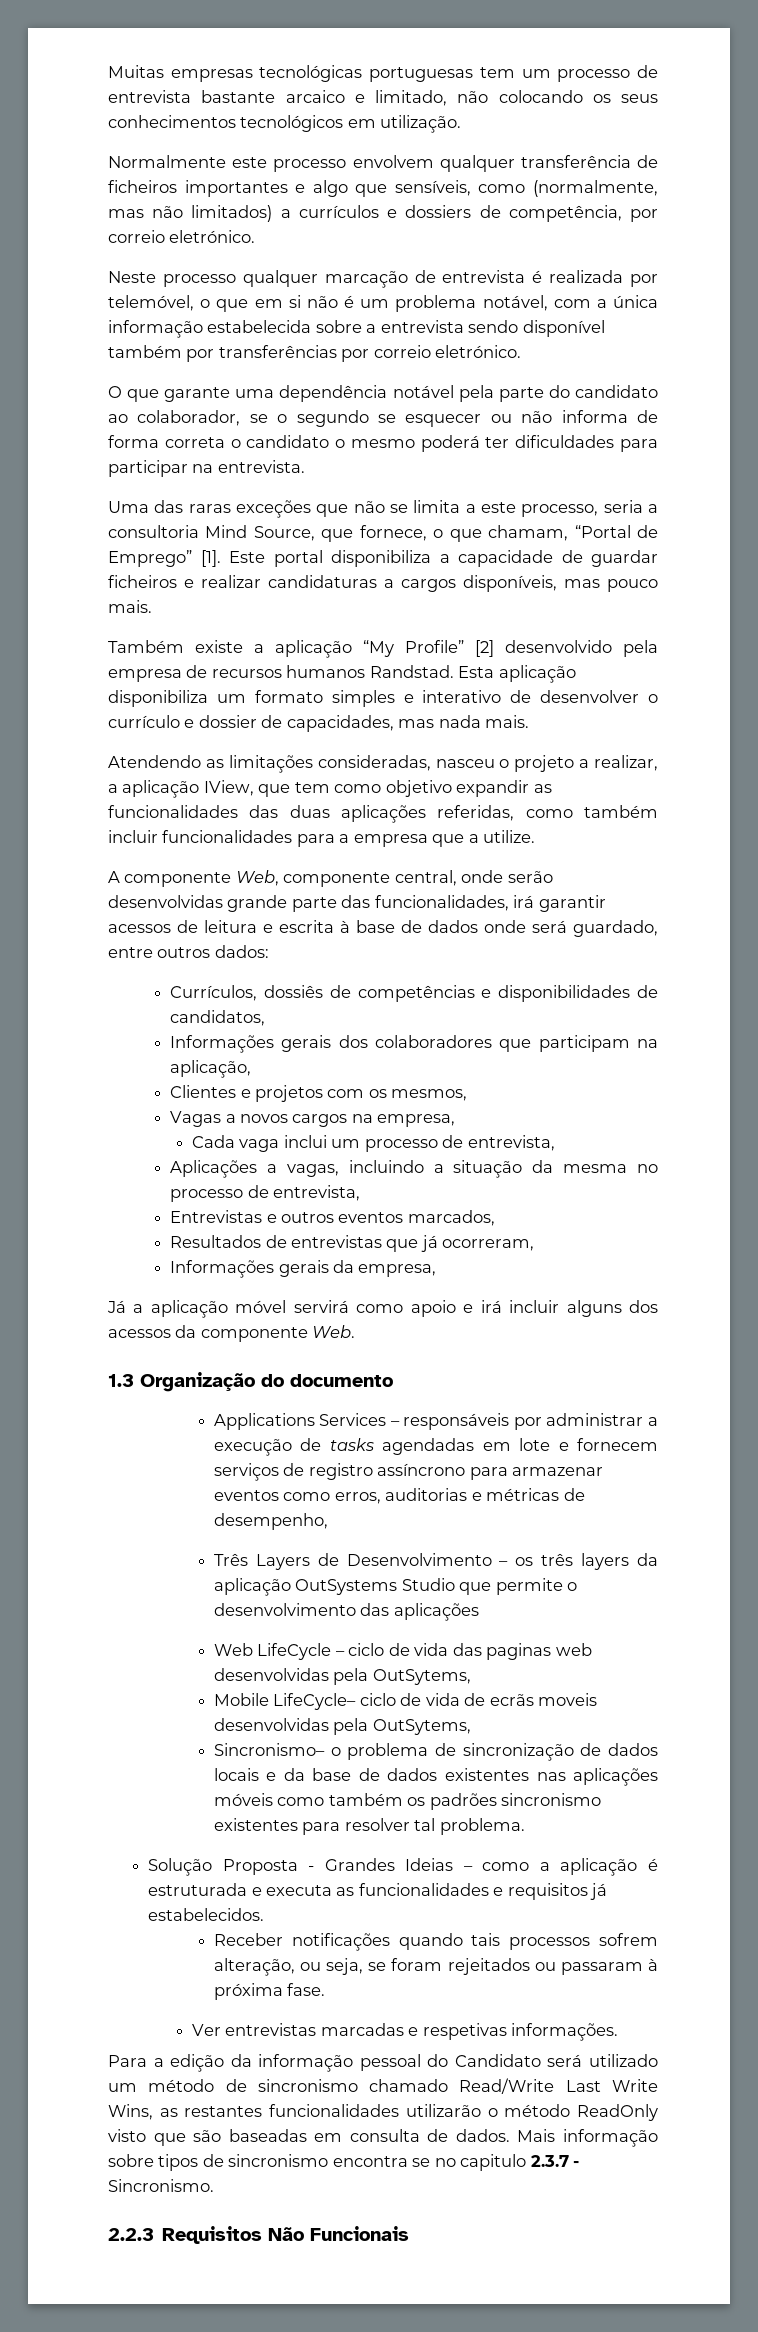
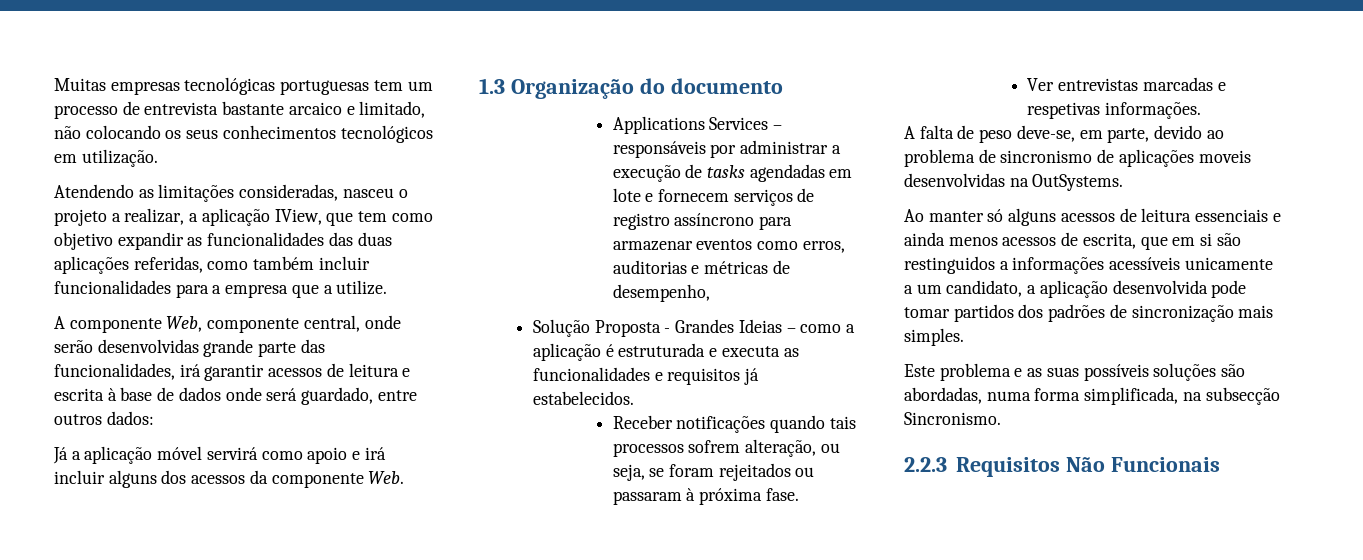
- Normalmente este processo envolvem qualquer transferência de ficheiros importantes e algo que sensíveis, como (normalmente, mas não limitados) a currículos e dossiers de competência, por correio eletrónico.
- Neste processo qualquer marcação de entrevista é realizada por telemóvel, o que em si não é um problema notável, com a única informação estabelecida sobre a entrevista sendo disponível também por transferências por correio eletrónico.
- O que garante uma dependência notável pela parte do candidato ao colaborador, se o segundo se esquecer ou não informa de forma correta o candidato o mesmo poderá ter dificuldades para participar na entrevista.
- Uma das raras exceções que não se limita a este processo, seria a consultoria Mind Source, que fornece, o que chamam, “Portal de Emprego” [1]. Este portal disponibiliza a capacidade de guardar ficheiros e realizar candidaturas a cargos disponíveis, mas pouco mais.
- Também existe a aplicação “My Profile” [2] desenvolvido pela empresa de recursos humanos Randstad. Esta aplicação disponibiliza um formato simples e interativo de desenvolver o currículo e dossier de capacidades, mas nada mais.
- Currículos, dossiês de competências e disponibilidades de candidatos,
- Informações gerais dos colaboradores que participam na aplicação,
- Clientes e projetos com os mesmos,
- Vagas a novos cargos na empresa,
- Cada vaga inclui um processo de entrevista,
- Aplicações a vagas, incluindo a situação da mesma no processo de entrevista,
- Entrevistas e outros eventos marcados,
- Resultados de entrevistas que já ocorreram,
- Informações gerais da empresa,
- Três Layers de Desenvolvimento – os três layers da aplicação OutSystems Studio que permite o desenvolvimento das aplicações
- Web LifeCycle – ciclo de vida das paginas web desenvolvidas pela OutSytems,
- Mobile LifeCycle– ciclo de vida de ecrãs moveis desenvolvidas pela OutSytems,
- Sincronismo– o problema de sincronização de dados locais e da base de dados existentes nas aplicações móveis como também os padrões sincronismo existentes para resolver tal problema.
- Para a edição da informação pessoal do Candidato será utilizado um método de sincronismo chamado Read/Write Last Write Wins, as restantes funcionalidades utilizarão o método ReadOnly visto que são baseadas em consulta de dados. Mais informação sobre tipos de sincronismo encontra se no capitulo 2.3.7 - Sincronismo.
+ A falta de peso deve-se, em parte, devido ao problema de sincronismo de aplicações moveis desenvolvidas na OutSystems.
+ Ao manter só alguns acessos de leitura essenciais e ainda menos acessos de escrita, que em si são restinguidos a informações acessíveis unicamente a um candidato, a aplicação desenvolvida pode tomar partidos dos padrões de sincronização mais simples.
+ Este problema e as suas possíveis soluções são abordadas, numa forma simplificada, na subsecção Sincronismo.

